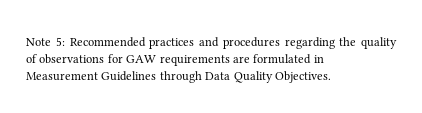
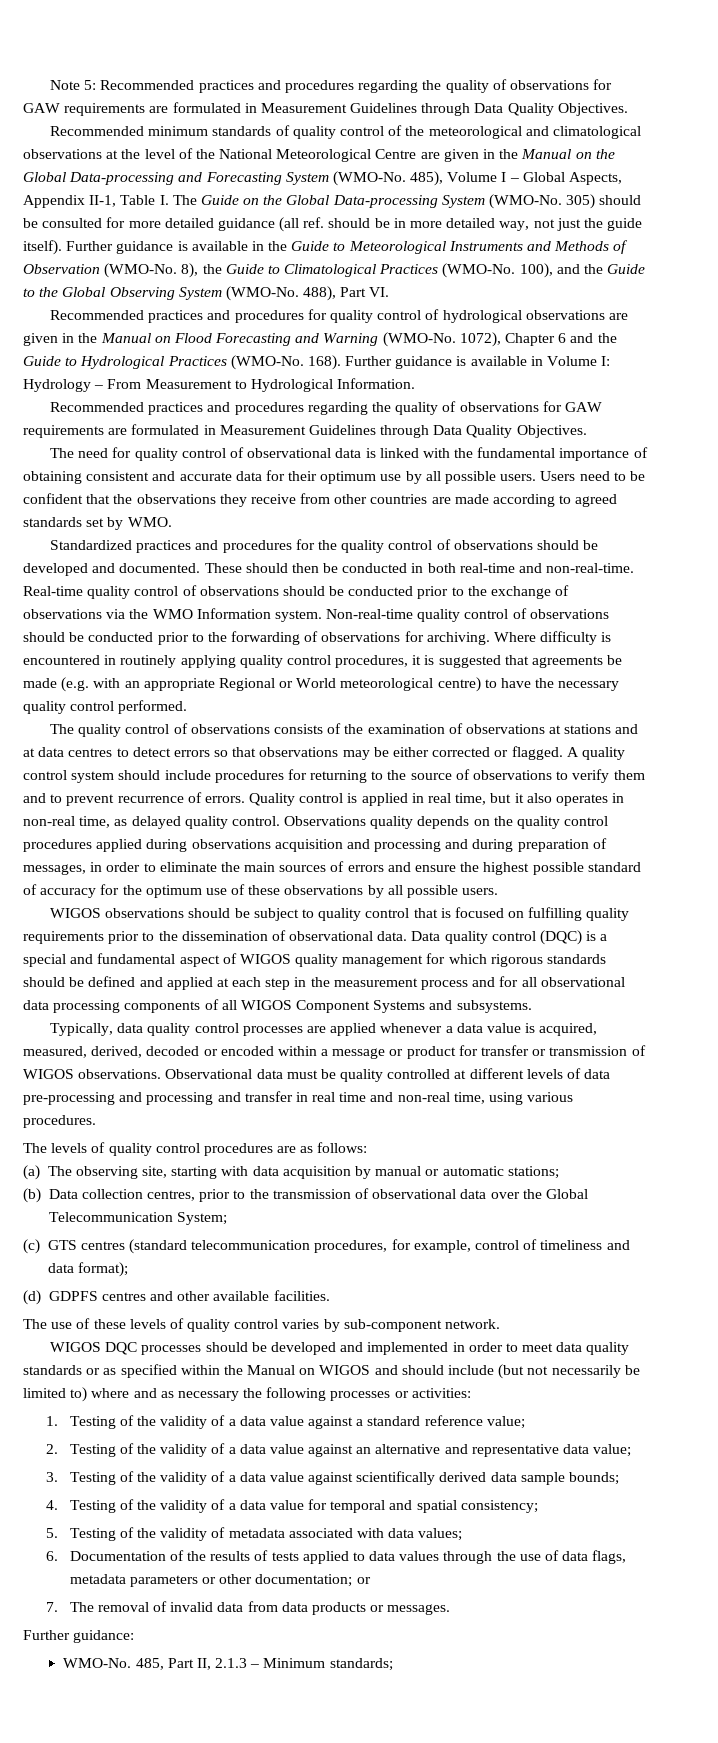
+ Recommended minimum standards of quality control of the meteorological and climatological observations at the level of the National Meteorological Centre are given in the Manual on the Global Data-processing and Forecasting System (WMO-No. 485), Volume I – Global Aspects, Appendix II-1, Table I. The Guide on the Global Data-processing System (WMO-No. 305) should be consulted for more detailed guidance (all ref. should be in more detailed way, not just the guide itself). Further guidance is available in the Guide to Meteorological Instruments and Methods of Observation (WMO-No. 8), the Guide to Climatological Practices (WMO-No. 100), and the Guide to the Global Observing System (WMO-No. 488), Part VI.
+ Recommended practices and procedures for quality control of hydrological observations are given in the Manual on Flood Forecasting and Warning (WMO-No. 1072), Chapter 6 and the Guide to Hydrological Practices (WMO-No. 168). Further guidance is available in Volume I: Hydrology – From Measurement to Hydrological Information.
+ Recommended practices and procedures regarding the quality of observations for GAW requirements are formulated in Measurement Guidelines through Data Quality Objectives.
+ The need for quality control of observational data is linked with the fundamental importance of obtaining consistent and accurate data for their optimum use by all possible users. Users need to be confident that the observations they receive from other countries are made according to agreed standards set by WMO.
+ Standardized practices and procedures for the quality control of observations should be developed and documented. These should then be conducted in both real-time and non-real-time. Real-time quality control of observations should be conducted prior to the exchange of observations via the WMO Information system. Non-real-time quality control of observations should be conducted prior to the forwarding of observations for archiving. Where difficulty is encountered in routinely applying quality control procedures, it is suggested that agreements be made (e.g. with an appropriate Regional or World meteorological centre) to have the necessary quality control performed.
+ The quality control of observations consists of the examination of observations at stations and at data centres to detect errors so that observations may be either corrected or flagged. A quality control system should include procedures for returning to the source of observations to verify them and to prevent recurrence of errors. Quality control is applied in real time, but it also operates in non-real time, as delayed quality control. Observations quality depends on the quality control procedures applied during observations acquisition and processing and during preparation of messages, in order to eliminate the main sources of errors and ensure the highest possible standard of accuracy for the optimum use of these observations by all possible users.
+ WIGOS observations should be subject to quality control that is focused on fulfilling quality requirements prior to the dissemination of observational data. Data quality control (DQC) is a special and fundamental aspect of WIGOS quality management for which rigorous standards should be defined and applied at each step in the measurement process and for all observational data processing components of all WIGOS Component Systems and subsystems.
+ Typically, data quality control processes are applied whenever a data value is acquired, measured, derived, decoded or encoded within a message or product for transfer or transmission of WIGOS observations. Observational data must be quality controlled at different levels of data pre-processing and processing and transfer in real time and non-real time, using various procedures.
+ The levels of quality control procedures are as follows:
+ (a) The observing site, starting with data acquisition by manual or automatic stations;
+ (b) Data collection centres, prior to the transmission of observational data over the Global Telecommunication System;
+ (c) GTS centres (standard telecommunication procedures, for example, control of timeliness and data format);
+ (d) GDPFS centres and other available facilities.
+ The use of these levels of quality control varies by sub-component network.
+ WIGOS DQC processes should be developed and implemented in order to meet data quality standards or as specified within the Manual on WIGOS and should include (but not necessarily be limited to) where and as necessary the following processes or activities:
+ 1. Testing of the validity of a data value against a standard reference value;
+ 2. Testing of the validity of a data value against an alternative and representative data value;
+ 3. Testing of the validity of a data value against scientifically derived data sample bounds;
+ 4. Testing of the validity of a data value for temporal and spatial consistency;
+ 5. Testing of the validity of metadata associated with data values;
+ 6. Documentation of the results of tests applied to data values through the use of data flags, metadata parameters or other documentation; or
+ 7. The removal of invalid data from data products or messages.
+ Further guidance:
+ WMO‑No. 485, Part II, 2.1.3 – Minimum standards;

